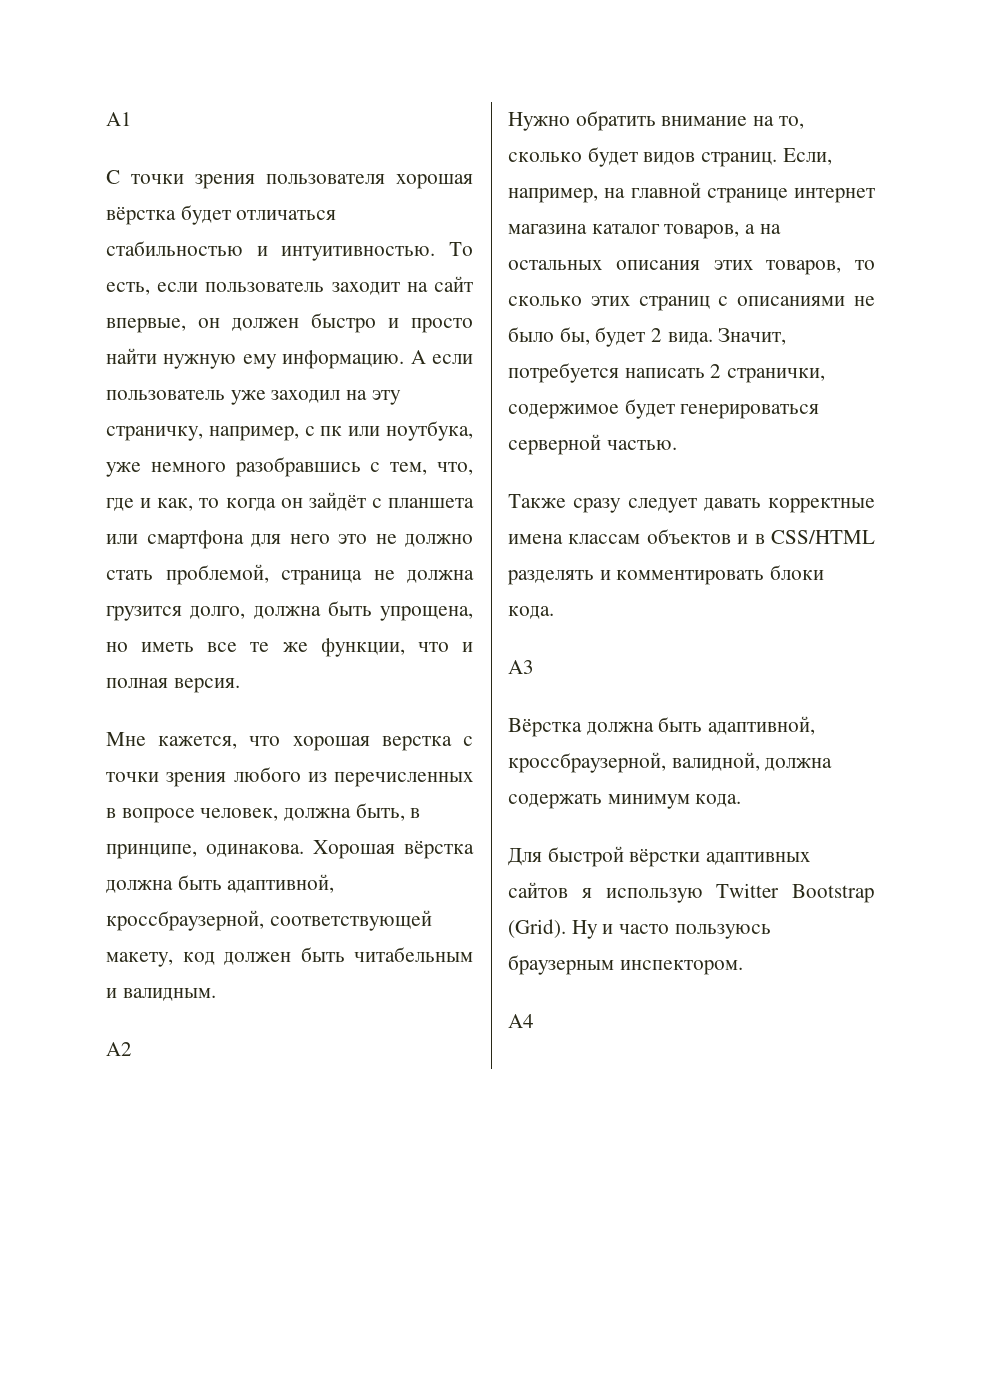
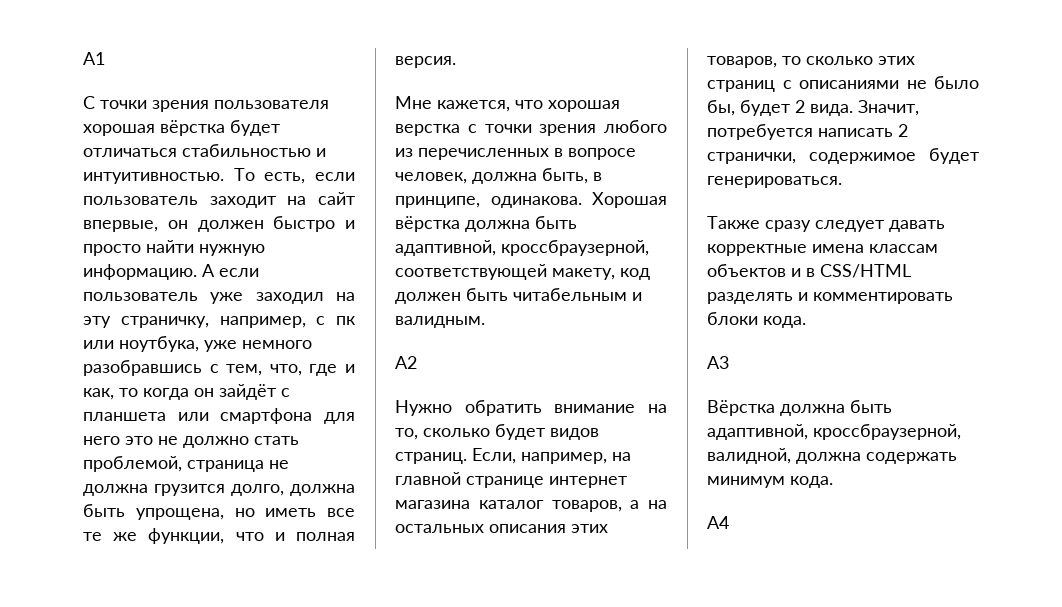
- То есть, если пользователь заходит на сайт впервые, он должен быстро и просто найти нужную ему информацию.
+ То есть, если пользователь заходит на сайт впервые, он должен быстро и просто найти нужную информацию.
- Значит, потребуется написать 2 странички, содержимое будет генерироваться серверной частью.
+ Значит, потребуется написать 2 странички, содержимое будет генерироваться.
- Для быстрой вёрстки адаптивных сайтов я использую Twitter Bootstrap (Grid). Ну и часто пользуюсь браузерным инспектором.

